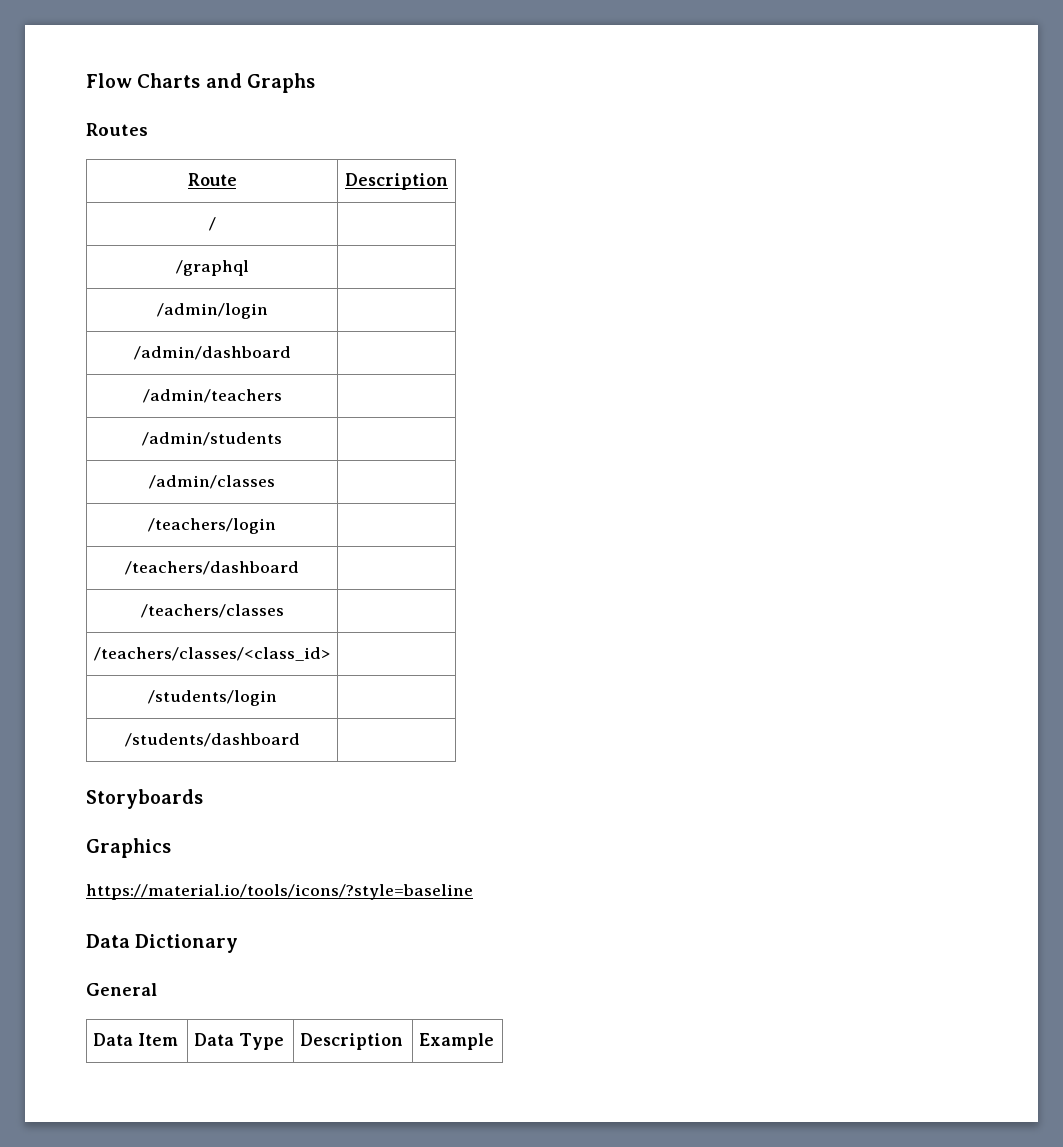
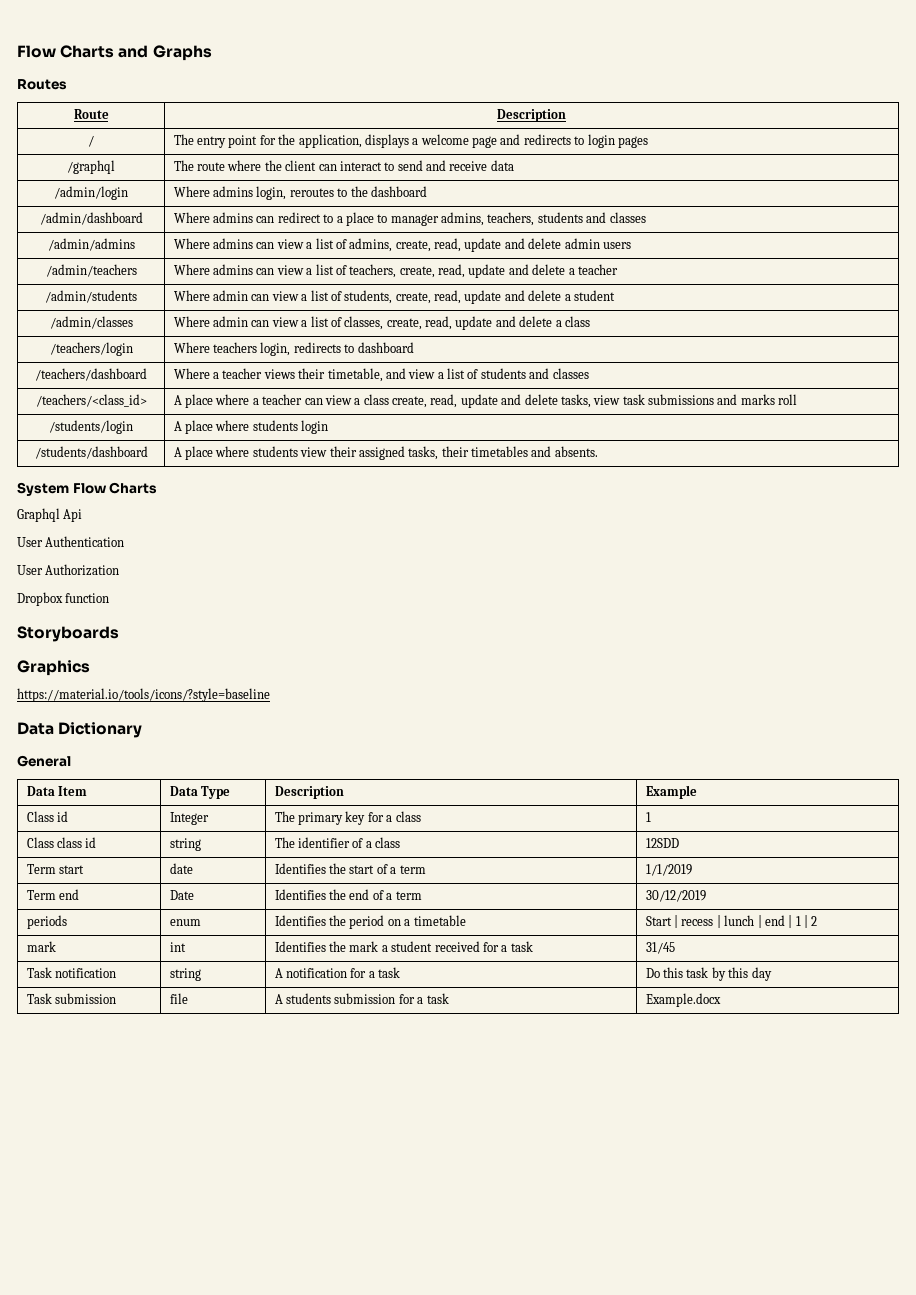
- / |
- /graphql |
- /admin/login |
- /admin/dashboard |
- /admin/teachers |
- /admin/students |
- /admin/classes |
- /teachers/login |
- /teachers/dashboard |
- /teachers/classes |
- /teachers/classes/<class_id> |
- /students/login |
- /students/dashboard |
+ / | The entry point for the application, displays a welcome page and redirects to login pages
+ /graphql | The route where the client can interact to send and receive data
+ /admin/login | Where admins login, reroutes to the dashboard
+ /admin/dashboard | Where admins can redirect to a place to manager admins, teachers, students and classes
+ /admin/admins | Where admins can view a list of admins, create, read, update and delete admin users
+ /admin/teachers | Where admins can view a list of teachers, create, read, update and delete a teacher
+ /admin/students | Where admin can view a list of students, create, read, update and delete a student
+ /admin/classes | Where admin can view a list of classes, create, read, update and delete a class
+ /teachers/login | Where teachers login, redirects to dashboard
+ /teachers/dashboard | Where a teacher views their timetable, and view a list of students and classes
+ /teachers/<class_id> | A place where a teacher can view a class create, read, update and delete tasks, view task submissions and marks roll
+ /students/login | A place where students login
+ /students/dashboard | A place where students view their assigned tasks, their timetables and absents.
+ System Flow Charts
+ Graphql Api
+ User Authentication
+ User Authorization
+ Dropbox function
+ Class id | Integer | The primary key for a class | 1
+ Class class id | string | The identifier of a class | 12SDD
+ Term start | date | Identifies the start of a term | 1/1/2019
+ Term end | Date | Identifies the end of a term | 30/12/2019
+ periods | enum | Identifies the period on a timetable | Start | recess | lunch | end | 1 | 2
+ mark | int | Identifies the mark a student received for a task | 31/45
+ Task notification | string | A notification for a task | Do this task by this day
+ Task submission | file | A students submission for a task | Example.docx

